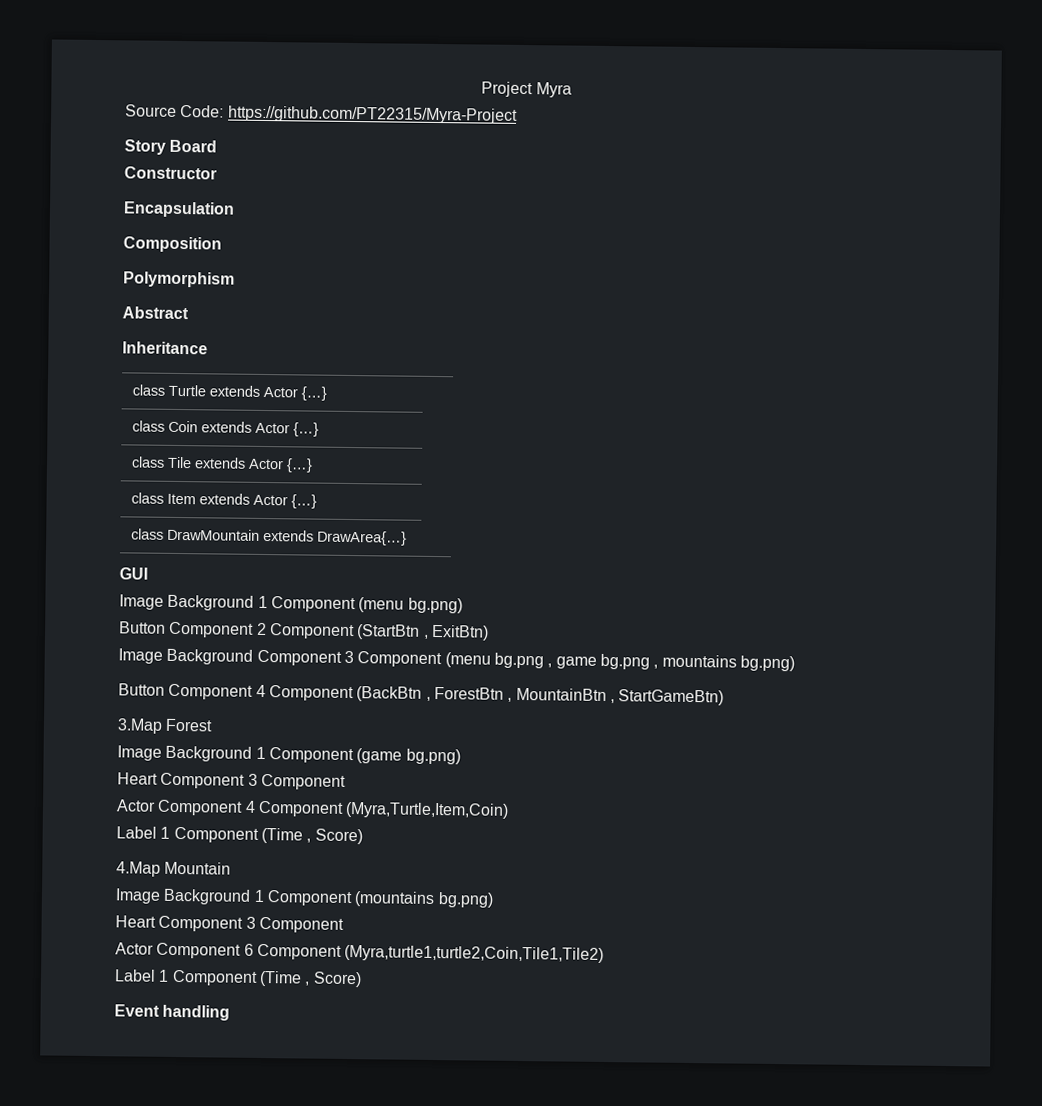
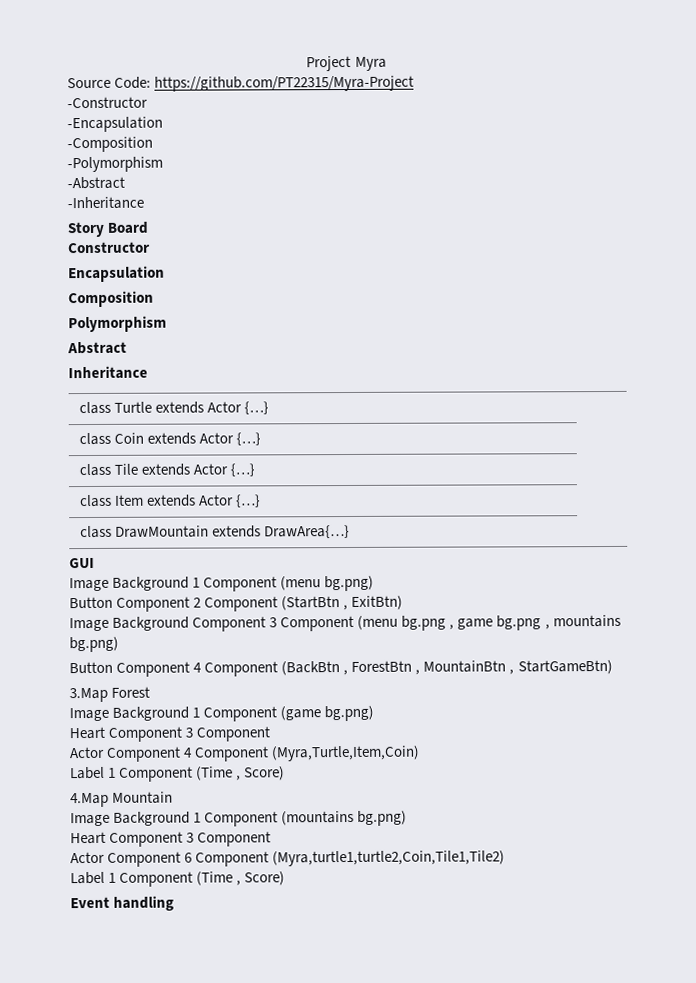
+ -Constructor
+ -Encapsulation
+ -Composition
+ -Polymorphism
+ -Abstract
+ -Inheritance

